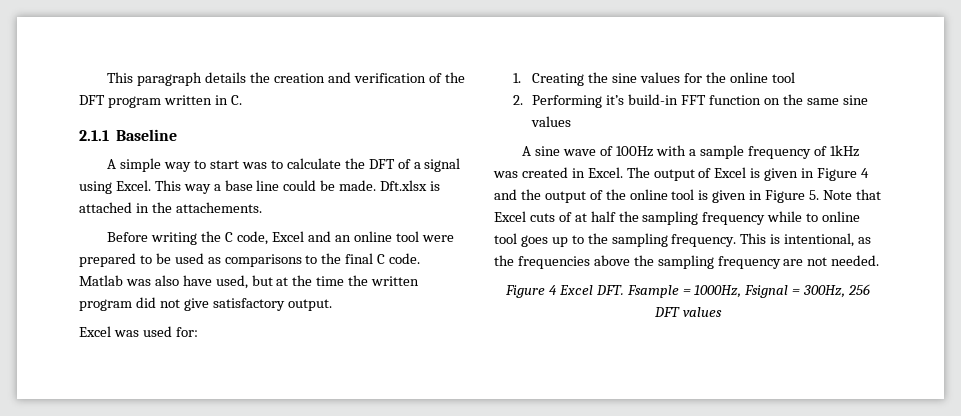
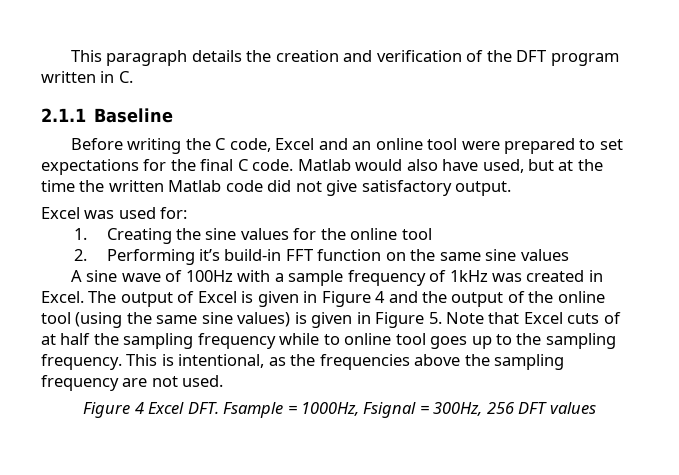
- A simple way to start was to calculate the DFT of a signal using Excel. This way a base line could be made. Dft.xlsx is attached in the attachements.
- Before writing the C code, Excel and an online tool were prepared to be used as comparisons to the final C code.
+ Before writing the C code, Excel and an online tool were prepared to set expectations for the final C code.
- Matlab was also have used, but at the time the written program did not give satisfactory output.
+ Matlab would also have used, but at the time the written Matlab code did not give satisfactory output.
- The output of Excel is given in Figure 4 and the output of the online tool is given in Figure 5. Note that Excel cuts of at half the sampling frequency while to online tool goes up to the sampling frequency.
+ The output of Excel is given in Figure 4 and the output of the online tool (using the same sine values) is given in Figure 5. Note that Excel cuts of at half the sampling frequency while to online tool goes up to the sampling frequency.
- This is intentional, as the frequencies above the sampling frequency are not needed.
+ This is intentional, as the frequencies above the sampling frequency are not used.

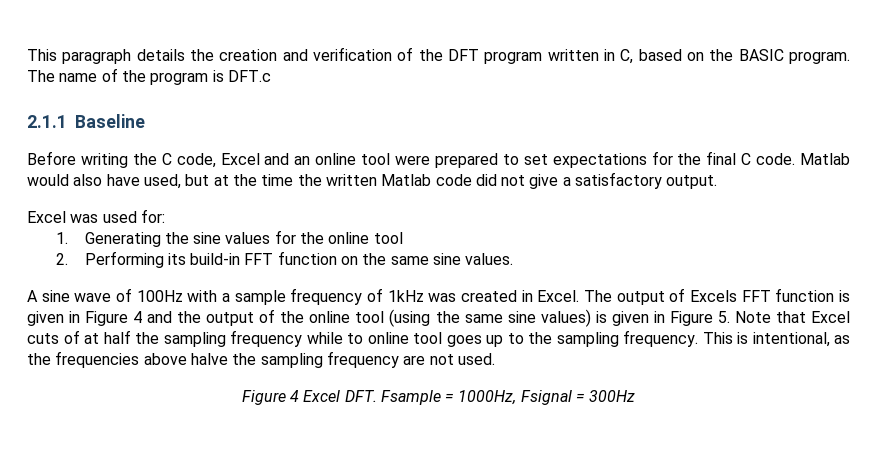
- This paragraph details the creation and verification of the DFT program written in C.
+ This paragraph details the creation and verification of the DFT program written in C, based on the BASIC program. The name of the program is DFT.c
- Matlab would also have used, but at the time the written Matlab code did not give satisfactory output.
+ Matlab would also have used, but at the time the written Matlab code did not give a satisfactory output.
- 1. Creating the sine values for the online tool
+ 1. Generating the sine values for the online tool
- 2. Performing it’s build-in FFT function on the same sine values
+ 2. Performing its build-in FFT function on the same sine values.
- The output of Excel is given in Figure 4 and the output of the online tool (using the same sine values) is given in Figure 5. Note that Excel cuts of at half the sampling frequency while to online tool goes up to the sampling frequency.
+ The output of Excels FFT function is given in Figure 4 and the output of the online tool (using the same sine values) is given in Figure 5. Note that Excel cuts of at half the sampling frequency while to online tool goes up to the sampling frequency.
- This is intentional, as the frequencies above the sampling frequency are not used.
+ This is intentional, as the frequencies above halve the sampling frequency are not used.
- Figure 4 Excel DFT. Fsample = 1000Hz, Fsignal = 300Hz, 256 DFT values
+ Figure 4 Excel DFT. Fsample = 1000Hz, Fsignal = 300Hz

